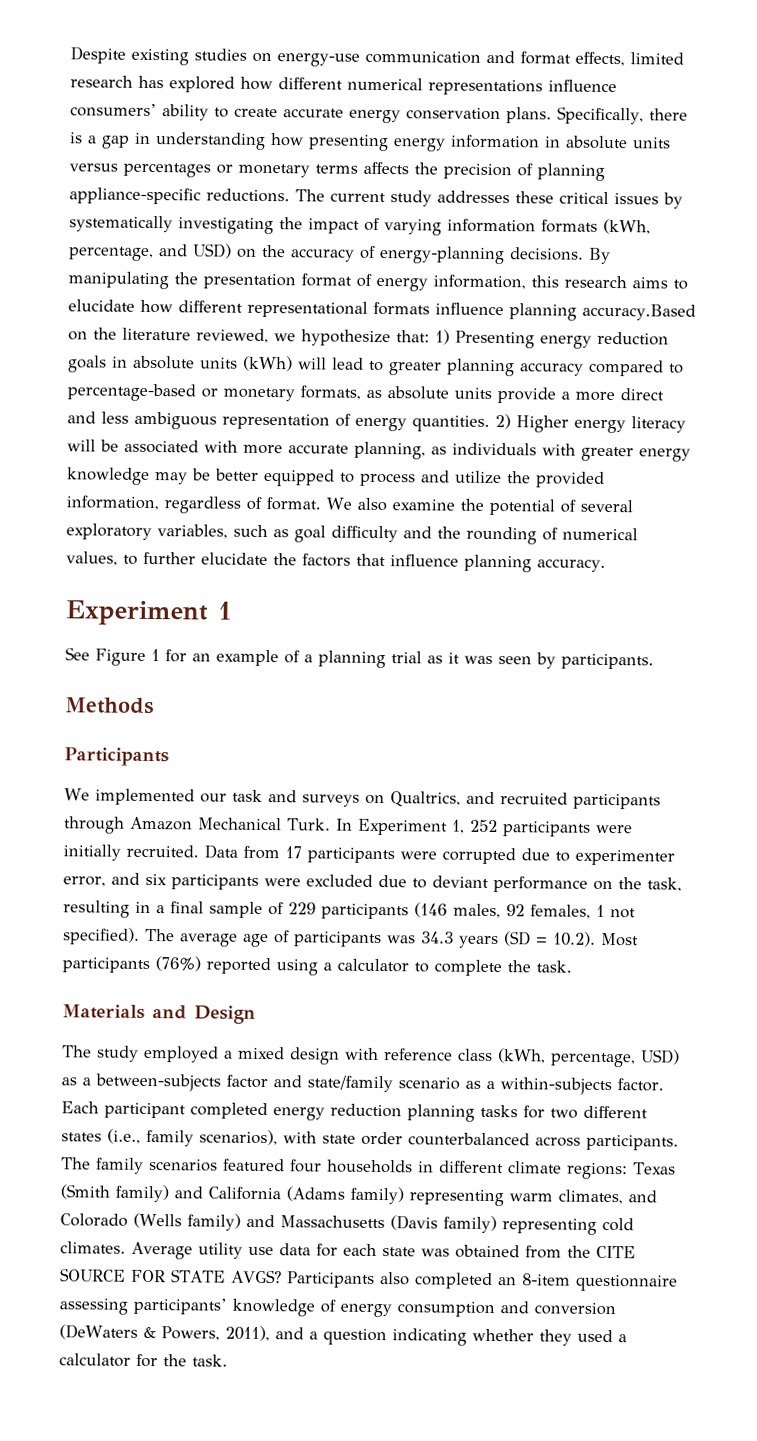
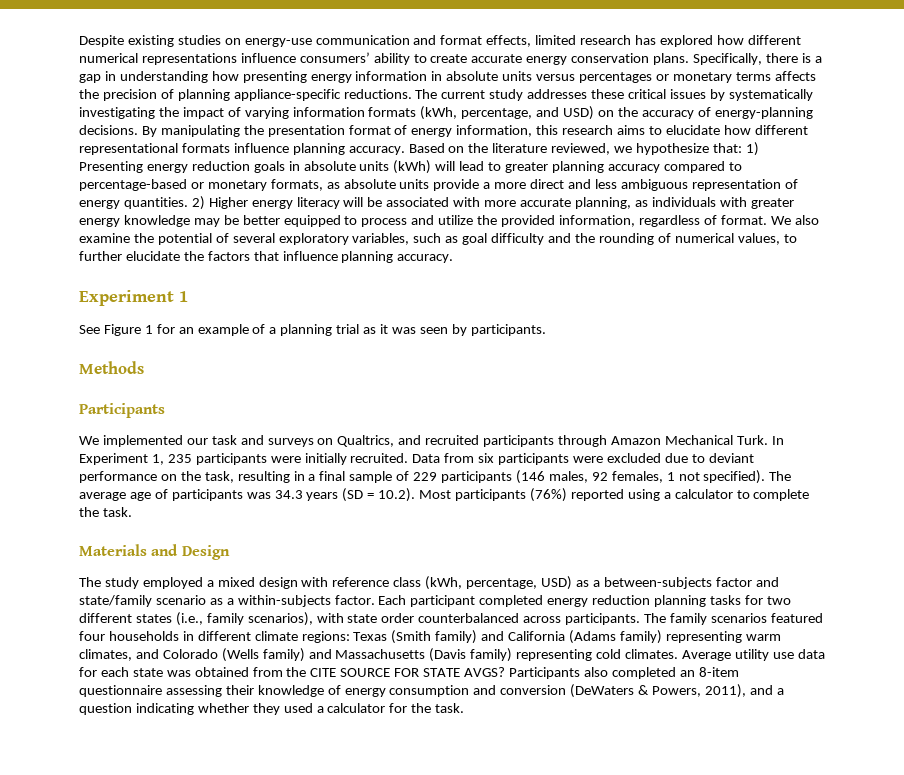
- By manipulating the presentation format of energy information, this research aims to elucidate how different representational formats influence planning accuracy.Based on the literature reviewed, we hypothesize that:
+ By manipulating the presentation format of energy information, this research aims to elucidate how different representational formats influence planning accuracy. Based on the literature reviewed, we hypothesize that:
- In Experiment 1, 252 participants were initially recruited.
+ In Experiment 1, 235 participants were initially recruited.
- Data from 17 participants were corrupted due to experimenter error, and six participants were excluded due to deviant performance on the task, resulting in a final sample of 229 participants (146 males, 92 females, 1 not specified).
+ Data from six participants were excluded due to deviant performance on the task, resulting in a final sample of 229 participants (146 males, 92 females, 1 not specified).
- Participants also completed an 8-item questionnaire assessing participants’ knowledge of energy consumption and conversion (DeWaters & Powers, 2011), and a question indicating whether they used a calculator for the task.
+ Participants also completed an 8-item questionnaire assessing their knowledge of energy consumption and conversion (DeWaters & Powers, 2011), and a question indicating whether they used a calculator for the task.

